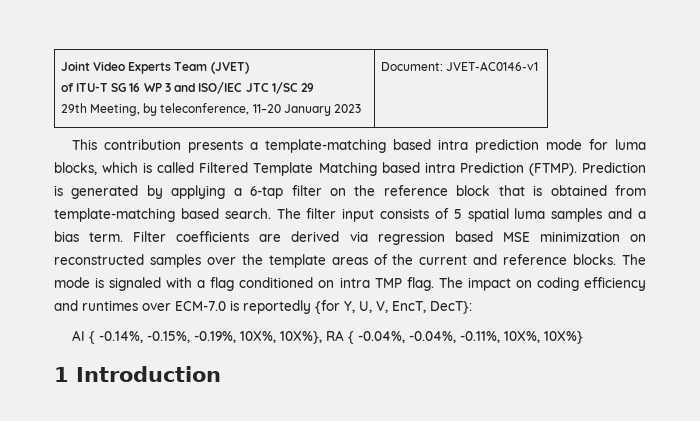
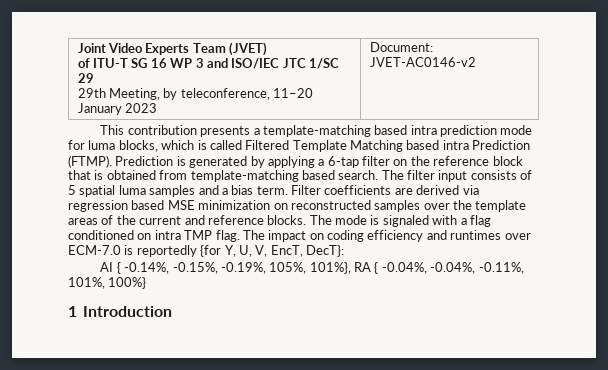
  Joint Video Experts Team (JVET)
  of ITU-T SG 16 WP 3 and ISO/IEC JTC 1/SC 29
- 29th Meeting, by teleconference, 11–20 January 2023 | Document: JVET-AC0146-v1
+ 29th Meeting, by teleconference, 11–20 January 2023 | Document: JVET-AC0146-v2
- AI { -0.14%, -0.15%, -0.19%, 10X%, 10X%}, RA { -0.04%, -0.04%, -0.11%, 10X%, 10X%}
+ AI { -0.14%, -0.15%, -0.19%, 105%, 101%}, RA { -0.04%, -0.04%, -0.11%, 101%, 100%}

